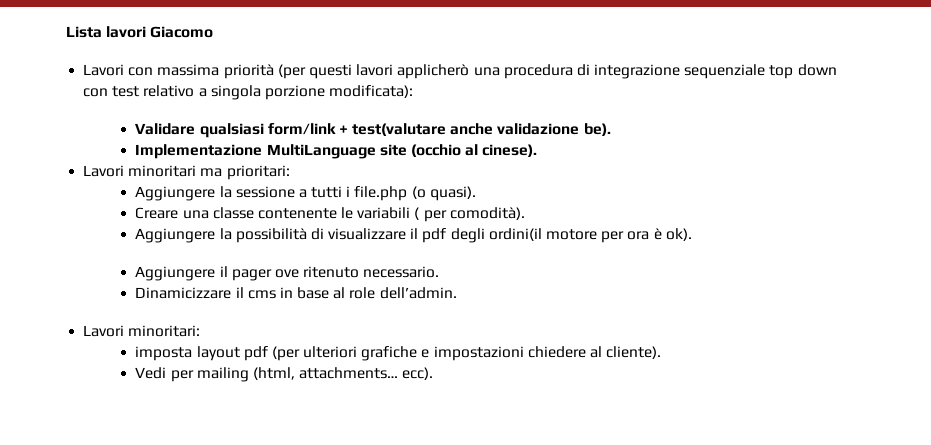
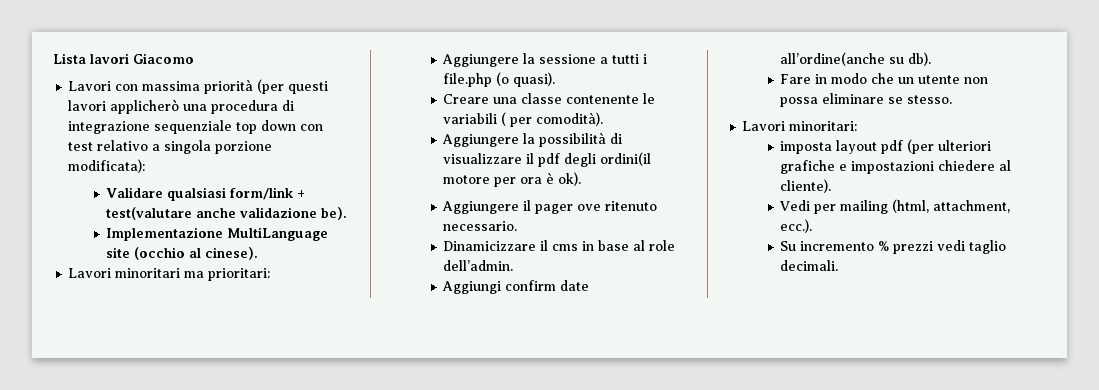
+ Aggiungi confirm date all’ordine(anche su db).
+ Fare in modo che un utente non possa eliminare se stesso.
- Vedi per mailing (html, attachments… ecc).
+ Vedi per mailing (html, attachment, ecc.).
+ Su incremento % prezzi vedi taglio decimali.

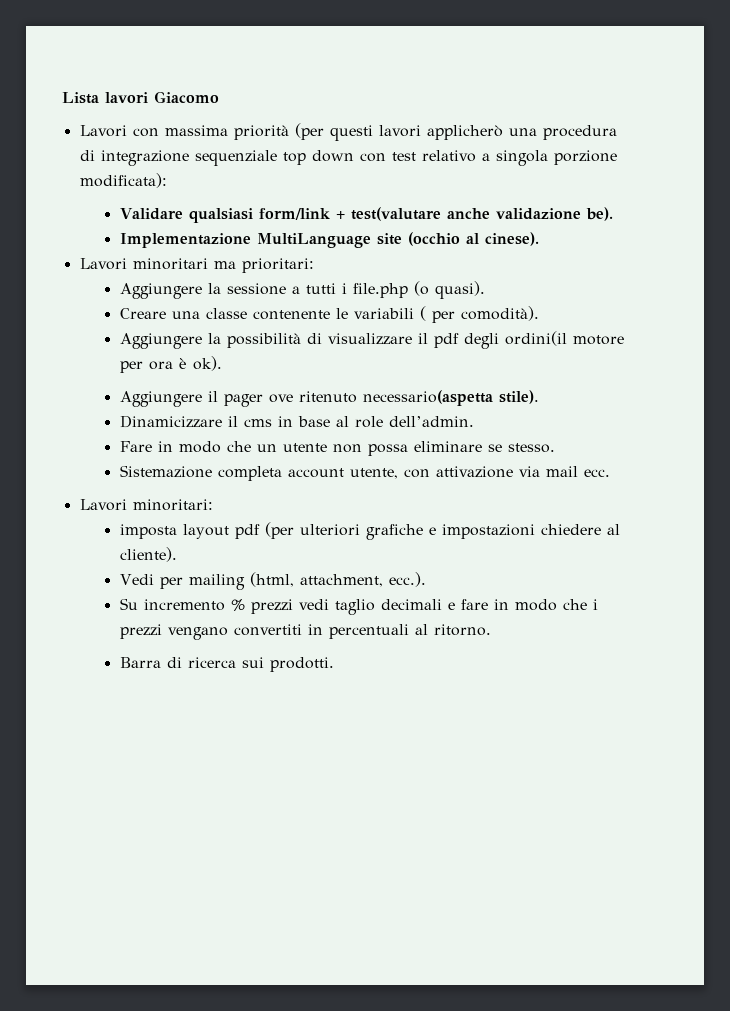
- Aggiungere il pager ove ritenuto necessario.
+ Aggiungere il pager ove ritenuto necessario(aspetta stile).
- Aggiungi confirm date all’ordine(anche su db).
+ Sistemazione completa account utente, con attivazione via mail ecc.
- Su incremento % prezzi vedi taglio decimali.
+ Su incremento % prezzi vedi taglio decimali e fare in modo che i prezzi vengano convertiti in percentuali al ritorno.
+ Barra di ricerca sui prodotti.

